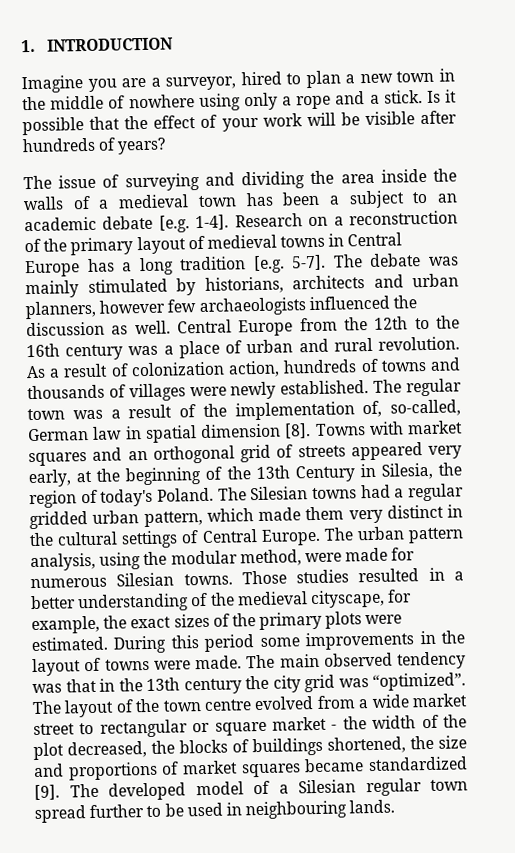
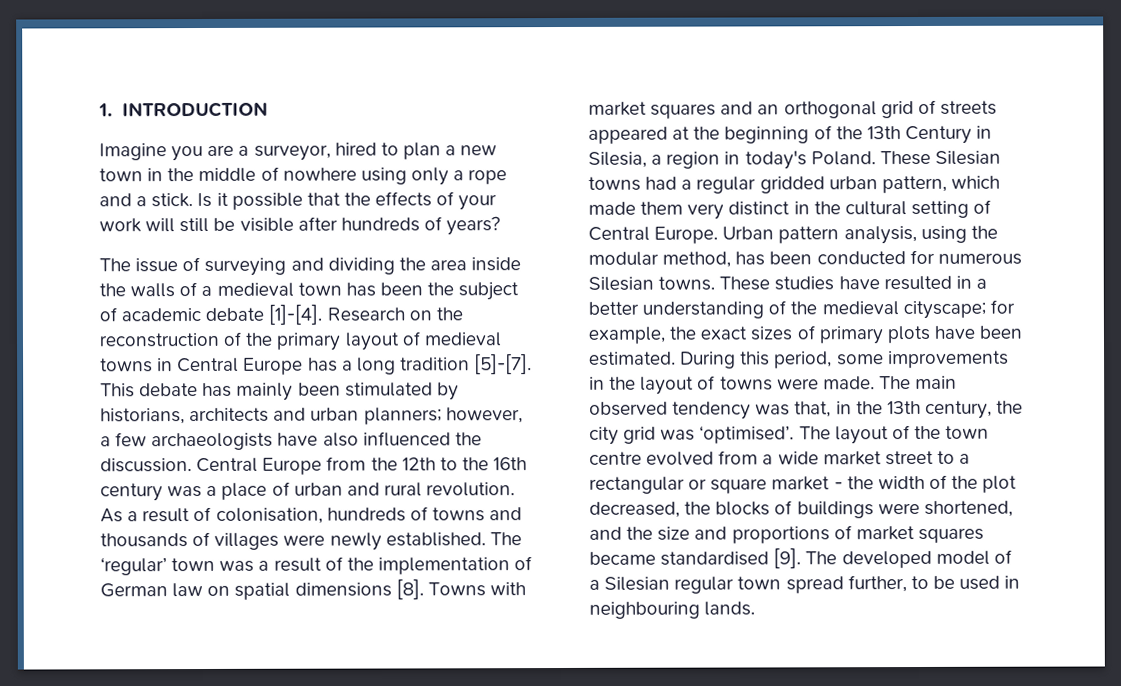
- Is it possible that the effect of your work will be visible after hundreds of years?
+ Is it possible that the effects of your work will still be visible after hundreds of years?
- The issue of surveying and dividing the area inside the walls of a medieval town has been a subject to an academic debate [e.g. 1-4].
+ The issue of surveying and dividing the area inside the walls of a medieval town has been the subject of academic debate [1]-[4].
- Research on a reconstruction of the primary layout of medieval towns in Central Europe has a long tradition [e.g. 5-7]. The debate was mainly stimulated by historians, architects and urban planners, however few archaeologists influenced the discussion as well.
+ Research on the reconstruction of the primary layout of medieval towns in Central Europe has a long tradition [5]-[7]. This debate has mainly been stimulated by historians, architects and urban planners; however, a few archaeologists have also influenced the discussion.
- As a result of colonization action, hundreds of towns and thousands of villages were newly established.
+ As a result of colonisation, hundreds of towns and thousands of villages were newly established.
- The regular town was a result of the implementation of, so-called, German law in spatial dimension [8].
+ The ‘regular’ town was a result of the implementation of German law on spatial dimensions [8].
- Towns with market squares and an orthogonal grid of streets appeared very early, at the beginning of the 13th Century in Silesia, the region of today's Poland.
+ Towns with market squares and an orthogonal grid of streets appeared at the beginning of the 13th Century in Silesia, a region in today's Poland.
- The Silesian towns had a regular gridded urban pattern, which made them very distinct in the cultural settings of Central Europe.
+ These Silesian towns had a regular gridded urban pattern, which made them very distinct in the cultural setting of Central Europe.
- The urban pattern analysis, using the modular method, were made for numerous Silesian towns.
+ Urban pattern analysis, using the modular method, has been conducted for numerous Silesian towns.
- Those studies resulted in a better understanding of the medieval cityscape, for example, the exact sizes of the primary plots were estimated.
+ These studies have resulted in a better understanding of the medieval cityscape; for example, the exact sizes of primary plots have been estimated.
- During this period some improvements in the layout of towns were made.
+ During this period, some improvements in the layout of towns were made.
- The main observed tendency was that in the 13th century the city grid was “optimized”.
+ The main observed tendency was that, in the 13th century, the city grid was ‘optimised’.
- The layout of the town centre evolved from a wide market street to rectangular or square market - the width of the plot decreased, the blocks of buildings shortened, the size and proportions of market squares became standardized [9].
+ The layout of the town centre evolved from a wide market street to a rectangular or square market - the width of the plot decreased, the blocks of buildings were shortened, and the size and proportions of market squares became standardised [9].
- The developed model of a Silesian regular town spread further to be used in neighbouring lands.
+ The developed model of a Silesian regular town spread further, to be used in neighbouring lands.

